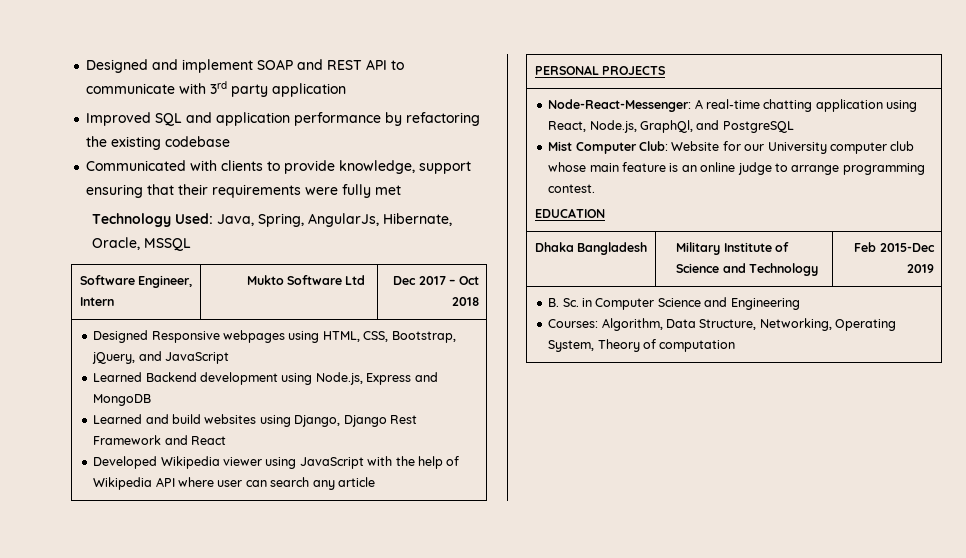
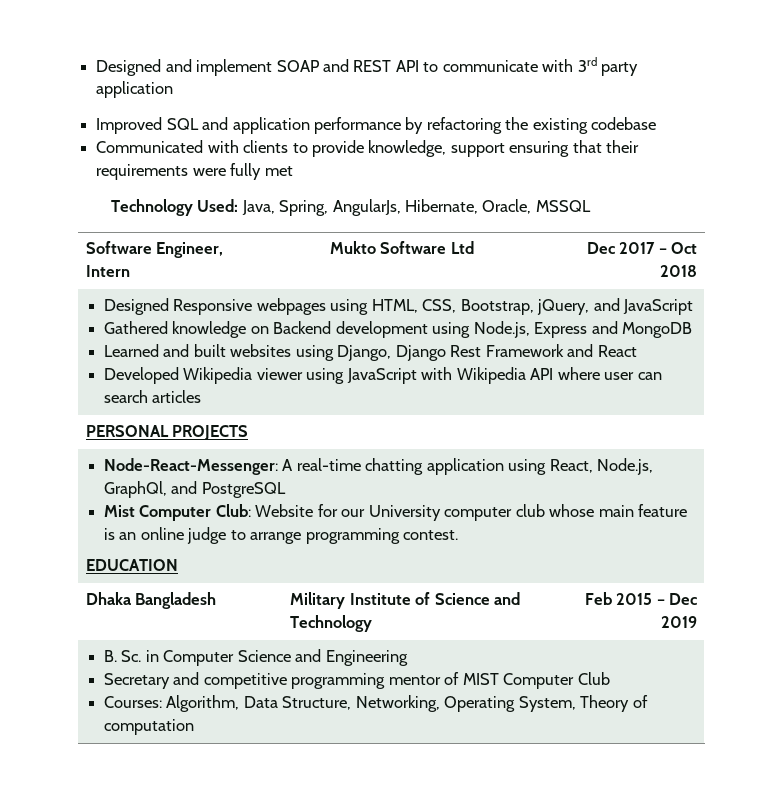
- Learned Backend development using Node.js, Express and MongoDB
+ Gathered knowledge on Backend development using Node.js, Express and MongoDB
- Learned and build websites using Django, Django Rest Framework and React
+ Learned and built websites using Django, Django Rest Framework and React
- Developed Wikipedia viewer using JavaScript with the help of Wikipedia API where user can search any article
+ Developed Wikipedia viewer using JavaScript with Wikipedia API where user can search articles
- Dhaka Bangladesh | Military Institute of Science and Technology | Feb 2015-Dec 2019
+ Dhaka Bangladesh | Military Institute of Science and Technology | Feb 2015 – Dec 2019
  B. Sc. in Computer Science and Engineering
+ Secretary and competitive programming mentor of MIST Computer Club

